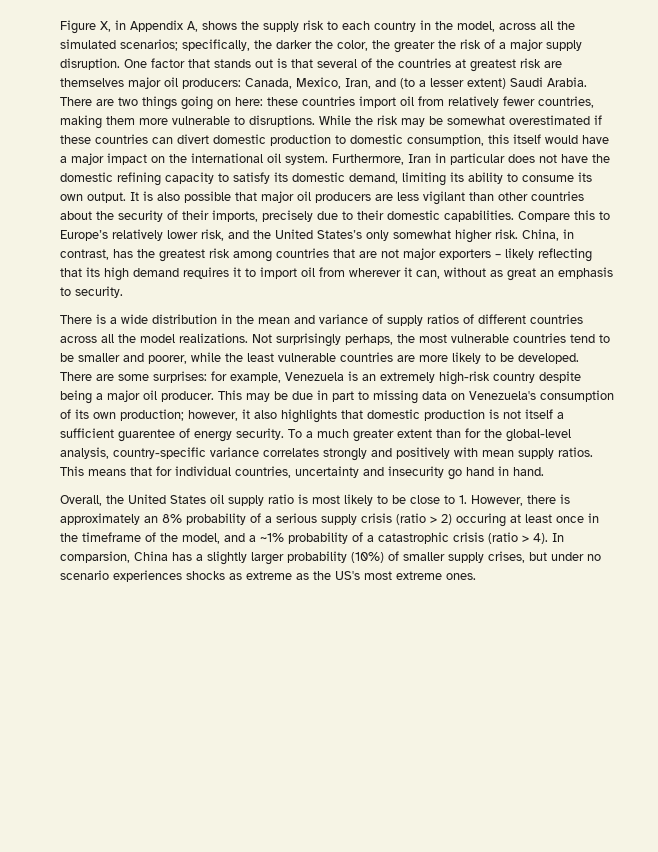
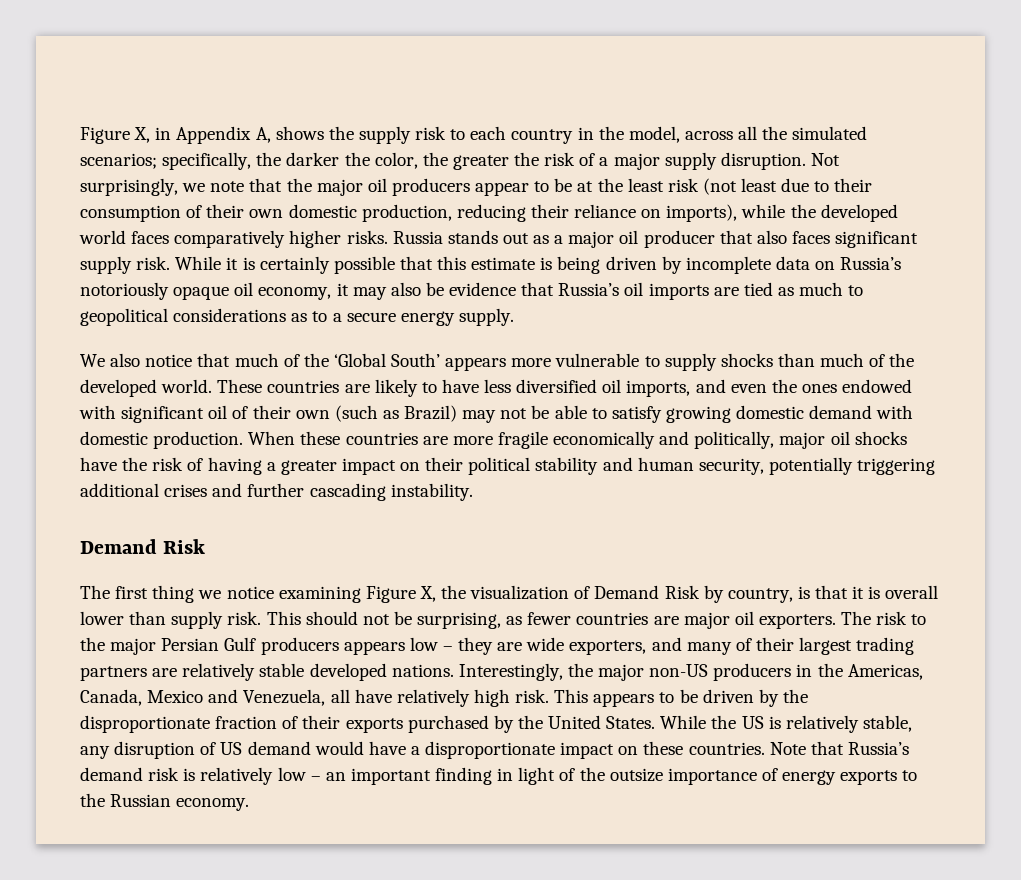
- One factor that stands out is that several of the countries at greatest risk are themselves major oil producers: Canada, Mexico, Iran, and (to a lesser extent) Saudi Arabia. There are two things going on here: these countries import oil from relatively fewer countries, making them more vulnerable to disruptions. While the risk may be somewhat overestimated if these countries can divert domestic production to domestic consumption, this itself would have a major impact on the international oil system. Furthermore, Iran in particular does not have the domestic refining capacity to satisfy its domestic demand, limiting its ability to consume its own output. It is also possible that major oil producers are less vigilant than other countries about the security of their imports, precisely due to their domestic capabilities. Compare this to Europe’s relatively lower risk, and the United States’s only somewhat higher risk. China, in contrast, has the greatest risk among countries that are not major exporters – likely reflecting that its high demand requires it to import oil from wherever it can, without as great an emphasis to security.
- There is a wide distribution in the mean and variance of supply ratios of different countries across all the model realizations. Not surprisingly perhaps, the most vulnerable countries tend to be smaller and poorer, while the least vulnerable countries are more likely to be developed. There are some surprises: for example, Venezuela is an extremely high-risk country despite being a major oil producer. This may be due in part to missing data on Venezuela's consumption of its own production; however, it also highlights that domestic production is not itself a sufficient guarentee of energy security. To a much greater extent than for the global-level analysis, country-specific variance correlates strongly and positively with mean supply ratios. This means that for individual countries, uncertainty and insecurity go hand in hand.
- Overall, the United States oil supply ratio is most likely to be close to 1. However, there is approximately an 8% probability of a serious supply crisis (ratio > 2) occuring at least once in the timeframe of the model, and a ~1% probability of a catastrophic crisis (ratio > 4). In comparsion, China has a slightly larger probability (10%) of smaller supply crises, but under no scenario experiences shocks as extreme as the US's most extreme ones.
+ Not surprisingly, we note that the major oil producers appear to be at the least risk (not least due to their consumption of their own domestic production, reducing their reliance on imports), while the developed world faces comparatively higher risks. Russia stands out as a major oil producer that also faces significant supply risk. While it is certainly possible that this estimate is being driven by incomplete data on Russia’s notoriously opaque oil economy, it may also be evidence that Russia’s oil imports are tied as much to geopolitical considerations as to a secure energy supply.
+ We also notice that much of the ‘Global South’ appears more vulnerable to supply shocks than much of the developed world. These countries are likely to have less diversified oil imports, and even the ones endowed with significant oil of their own (such as Brazil) may not be able to satisfy growing domestic demand with domestic production. When these countries are more fragile economically and politically, major oil shocks have the risk of having a greater impact on their political stability and human security, potentially triggering additional crises and further cascading instability.
+ Demand Risk
+ The first thing we notice examining Figure X, the visualization of Demand Risk by country, is that it is overall lower than supply risk. This should not be surprising, as fewer countries are major oil exporters. The risk to the major Persian Gulf producers appears low – they are wide exporters, and many of their largest trading partners are relatively stable developed nations. Interestingly, the major non-US producers in the Americas, Canada, Mexico and Venezuela, all have relatively high risk. This appears to be driven by the disproportionate fraction of their exports purchased by the United States. While the US is relatively stable, any disruption of US demand would have a disproportionate impact on these countries. Note that Russia’s demand risk is relatively low – an important finding in light of the outsize importance of energy exports to the Russian economy.

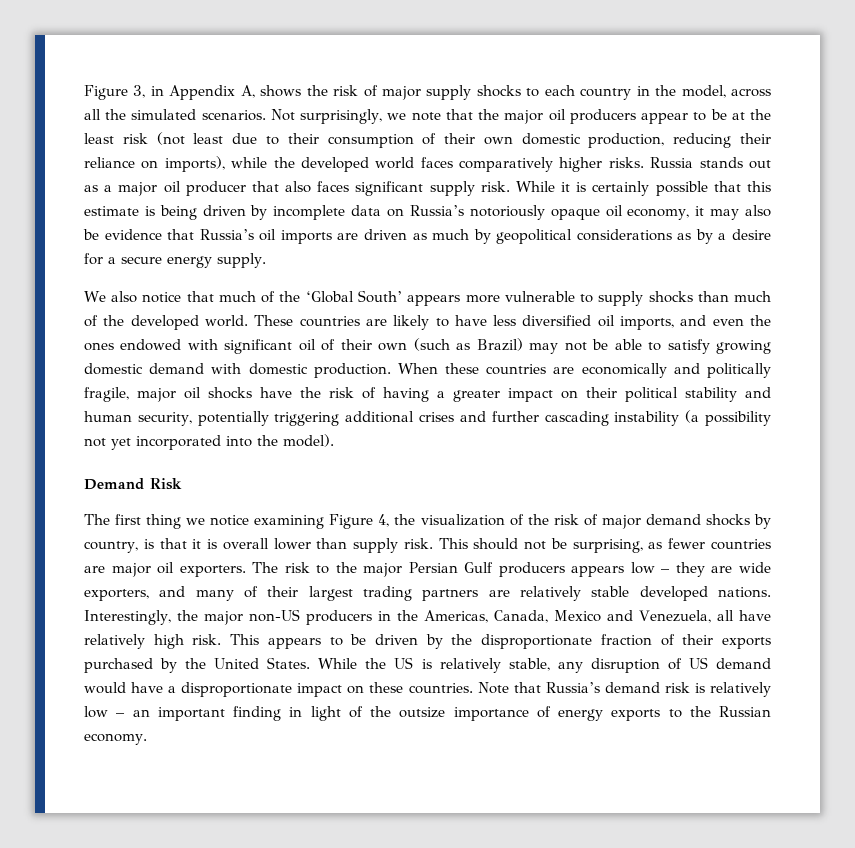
- Figure X, in Appendix A, shows the supply risk to each country in the model, across all the simulated scenarios; specifically, the darker the color, the greater the risk of a major supply disruption.
+ Figure 3, in Appendix A, shows the risk of major supply shocks to each country in the model, across all the simulated scenarios.
- While it is certainly possible that this estimate is being driven by incomplete data on Russia’s notoriously opaque oil economy, it may also be evidence that Russia’s oil imports are tied as much to geopolitical considerations as to a secure energy supply.
+ While it is certainly possible that this estimate is being driven by incomplete data on Russia’s notoriously opaque oil economy, it may also be evidence that Russia’s oil imports are driven as much by geopolitical considerations as by a desire for a secure energy supply.
- When these countries are more fragile economically and politically, major oil shocks have the risk of having a greater impact on their political stability and human security, potentially triggering additional crises and further cascading instability.
+ When these countries are economically and politically fragile, major oil shocks have the risk of having a greater impact on their political stability and human security, potentially triggering additional crises and further cascading instability (a possibility not yet incorporated into the model).
- The first thing we notice examining Figure X, the visualization of Demand Risk by country, is that it is overall lower than supply risk.
+ The first thing we notice examining Figure 4, the visualization of the risk of major demand shocks by country, is that it is overall lower than supply risk.

